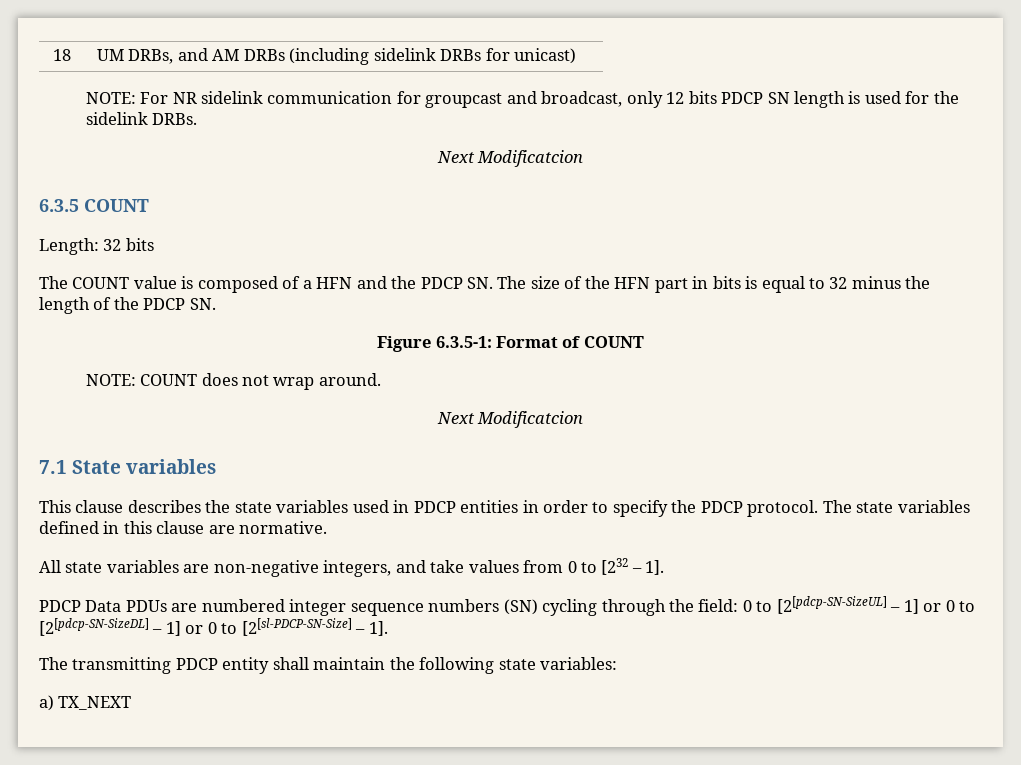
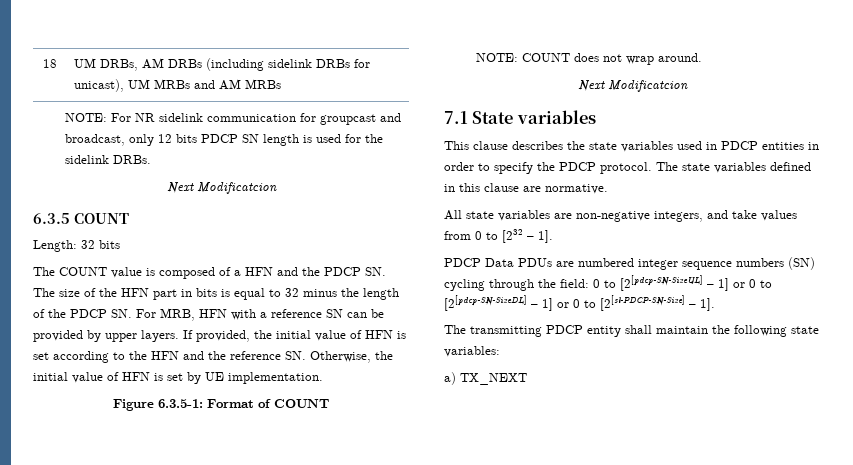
- 18 | UM DRBs, and AM DRBs (including sidelink DRBs for unicast)
+ 18 | UM DRBs, AM DRBs (including sidelink DRBs for unicast), UM MRBs and AM MRBs
- The COUNT value is composed of a HFN and the PDCP SN. The size of the HFN part in bits is equal to 32 minus the length of the PDCP SN.
+ The COUNT value is composed of a HFN and the PDCP SN. The size of the HFN part in bits is equal to 32 minus the length of the PDCP SN. For MRB, HFN with a reference SN can be provided by upper layers. If provided, the initial value of HFN is set according to the HFN and the reference SN. Otherwise, the initial value of HFN is set by UE implementation.

